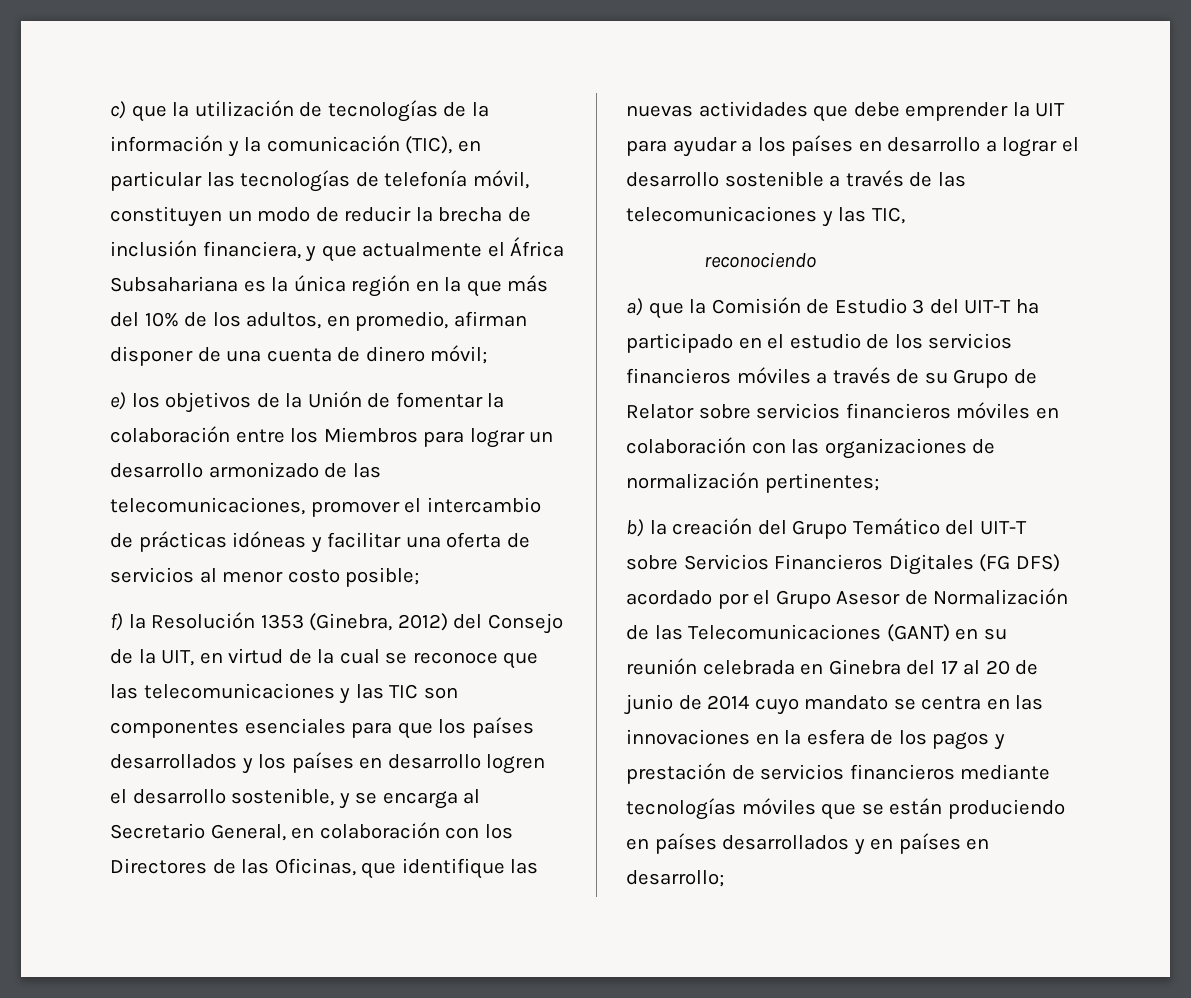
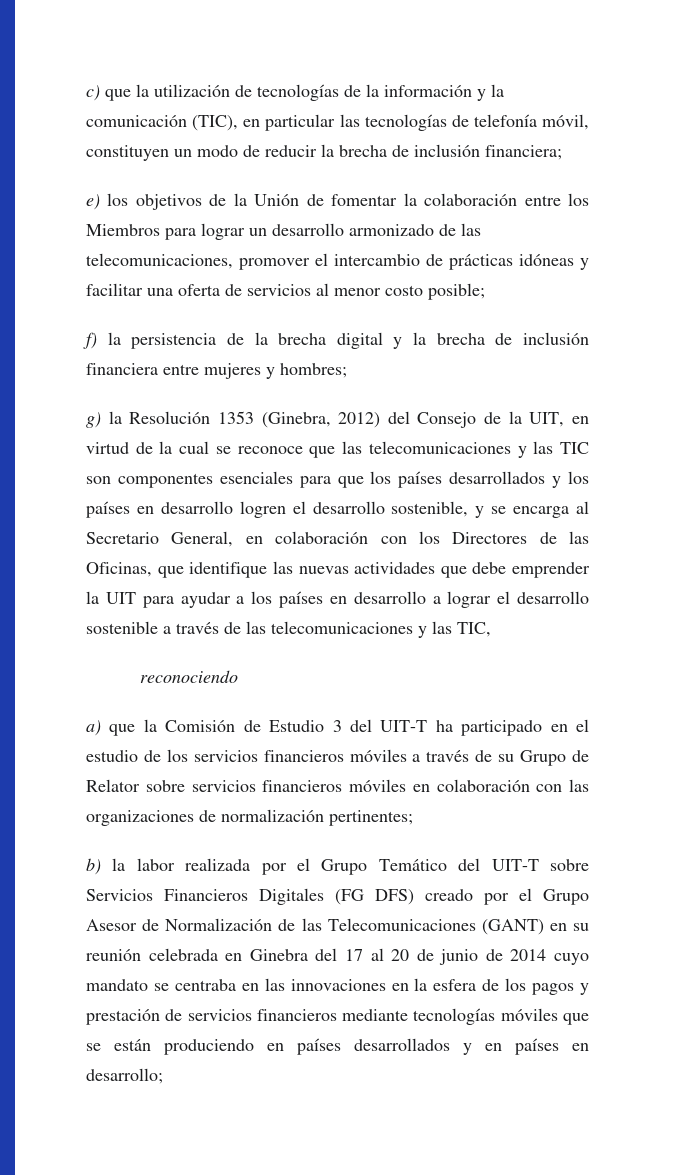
- c) que la utilización de tecnologías de la información y la comunicación (TIC), en particular las tecnologías de telefonía móvil, constituyen un modo de reducir la brecha de inclusión financiera, y que actualmente el África Subsahariana es la única región en la que más del 10% de los adultos, en promedio, afirman disponer de una cuenta de dinero móvil;
+ c) que la utilización de tecnologías de la información y la comunicación (TIC), en particular las tecnologías de telefonía móvil, constituyen un modo de reducir la brecha de inclusión financiera;
- f) la Resolución 1353 (Ginebra, 2012) del Consejo de la UIT, en virtud de la cual se reconoce que las telecomunicaciones y las TIC son componentes esenciales para que los países desarrollados y los países en desarrollo logren el desarrollo sostenible, y se encarga al Secretario General, en colaboración con los Directores de las Oficinas, que identifique las nuevas actividades que debe emprender la UIT para ayudar a los países en desarrollo a lograr el desarrollo sostenible a través de las telecomunicaciones y las TIC,
+ f) la persistencia de la brecha digital y la brecha de inclusión financiera entre mujeres y hombres;
+ g) la Resolución 1353 (Ginebra, 2012) del Consejo de la UIT, en virtud de la cual se reconoce que las telecomunicaciones y las TIC son componentes esenciales para que los países desarrollados y los países en desarrollo logren el desarrollo sostenible, y se encarga al Secretario General, en colaboración con los Directores de las Oficinas, que identifique las nuevas actividades que debe emprender la UIT para ayudar a los países en desarrollo a lograr el desarrollo sostenible a través de las telecomunicaciones y las TIC,
- b) la creación del Grupo Temático del UIT-T sobre Servicios Financieros Digitales (FG DFS) acordado por el Grupo Asesor de Normalización de las Telecomunicaciones (GANT) en su reunión celebrada en Ginebra del 17 al 20 de junio de 2014 cuyo mandato se centra en las innovaciones en la esfera de los pagos y prestación de servicios financieros mediante tecnologías móviles que se están produciendo en países desarrollados y en países en desarrollo;
+ b) la labor realizada por el Grupo Temático del UIT-T sobre Servicios Financieros Digitales (FG DFS) creado por el Grupo Asesor de Normalización de las Telecomunicaciones (GANT) en su reunión celebrada en Ginebra del 17 al 20 de junio de 2014 cuyo mandato se centraba en las innovaciones en la esfera de los pagos y prestación de servicios financieros mediante tecnologías móviles que se están produciendo en países desarrollados y en países en desarrollo;

